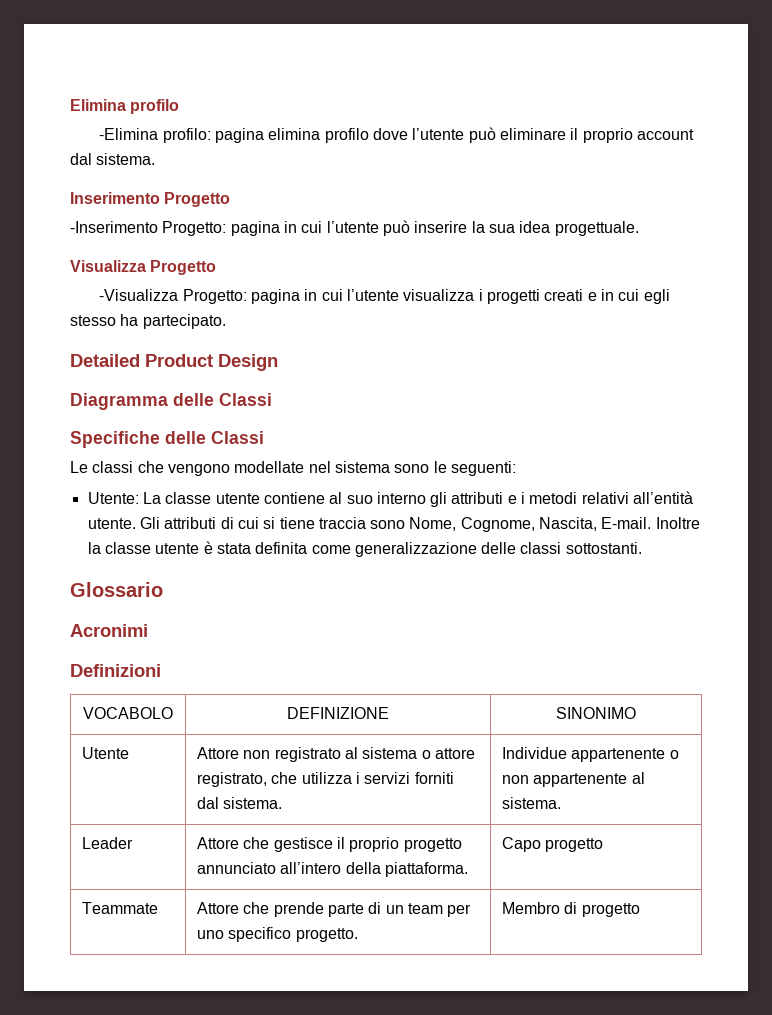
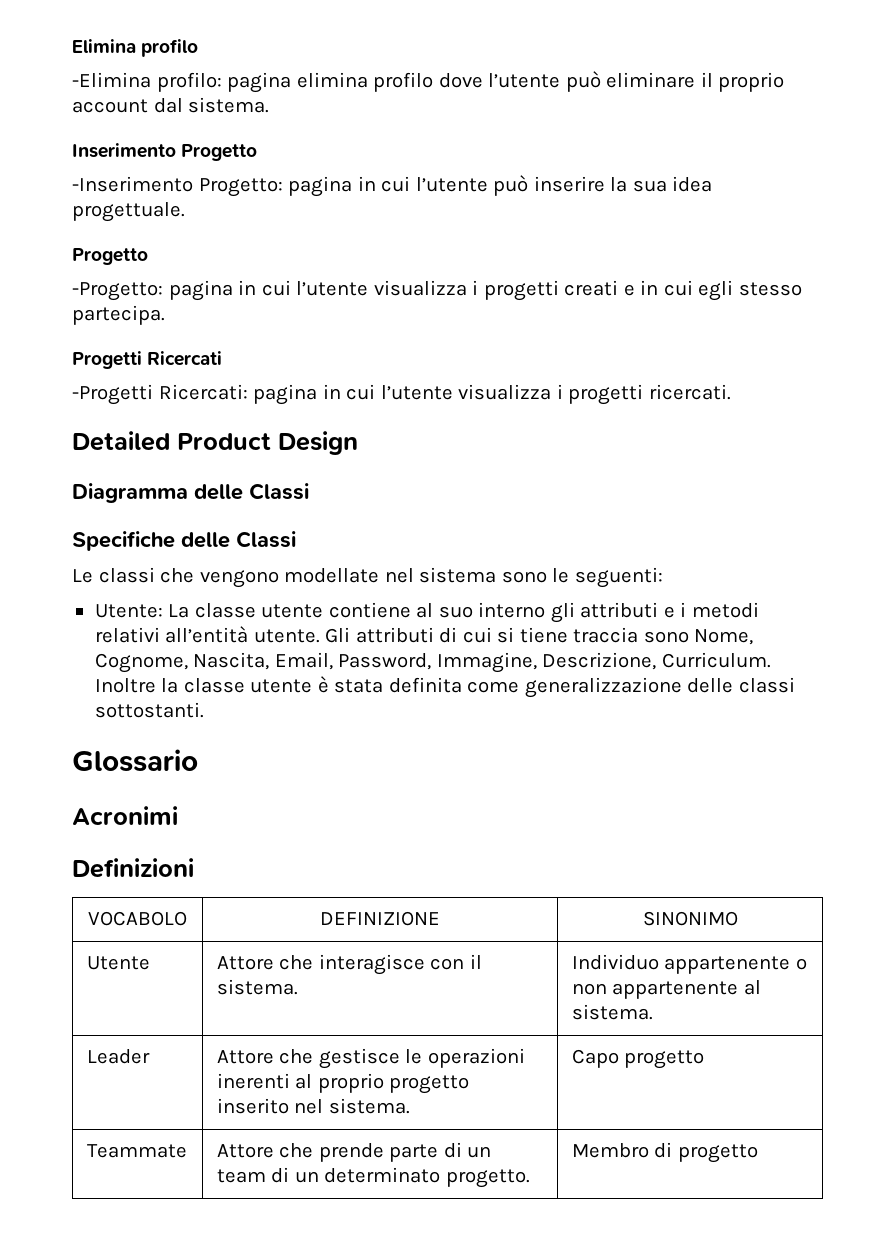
  -Inserimento Progetto: pagina in cui l’utente può inserire la sua idea progettuale.
- Visualizza Progetto
- -Visualizza Progetto: pagina in cui l’utente visualizza i progetti creati e in cui egli stesso ha partecipato.
+ Progetto
+ -Progetto: pagina in cui l’utente visualizza i progetti creati e in cui egli stesso partecipa.
+ Progetti Ricercati
+ -Progetti Ricercati: pagina in cui l’utente visualizza i progetti ricercati.
- Gli attributi di cui si tiene traccia sono Nome, Cognome, Nascita, E-mail.
+ Gli attributi di cui si tiene traccia sono Nome, Cognome, Nascita, Email, Password, Immagine, Descrizione, Curriculum.
- Utente | Attore non registrato al sistema o attore registrato, che utilizza i servizi forniti dal sistema. | Individue appartenente o non appartenente al sistema.
+ Utente | Attore che interagisce con il sistema. | Individuo appartenente o non appartenente al sistema.
- Leader | Attore che gestisce il proprio progetto annunciato all’intero della piattaforma. | Capo progetto
+ Leader | Attore che gestisce le operazioni inerenti al proprio progetto inserito nel sistema. | Capo progetto
- Teammate | Attore che prende parte di un team per uno specifico progetto. | Membro di progetto
+ Teammate | Attore che prende parte di un team di un determinato progetto. | Membro di progetto

